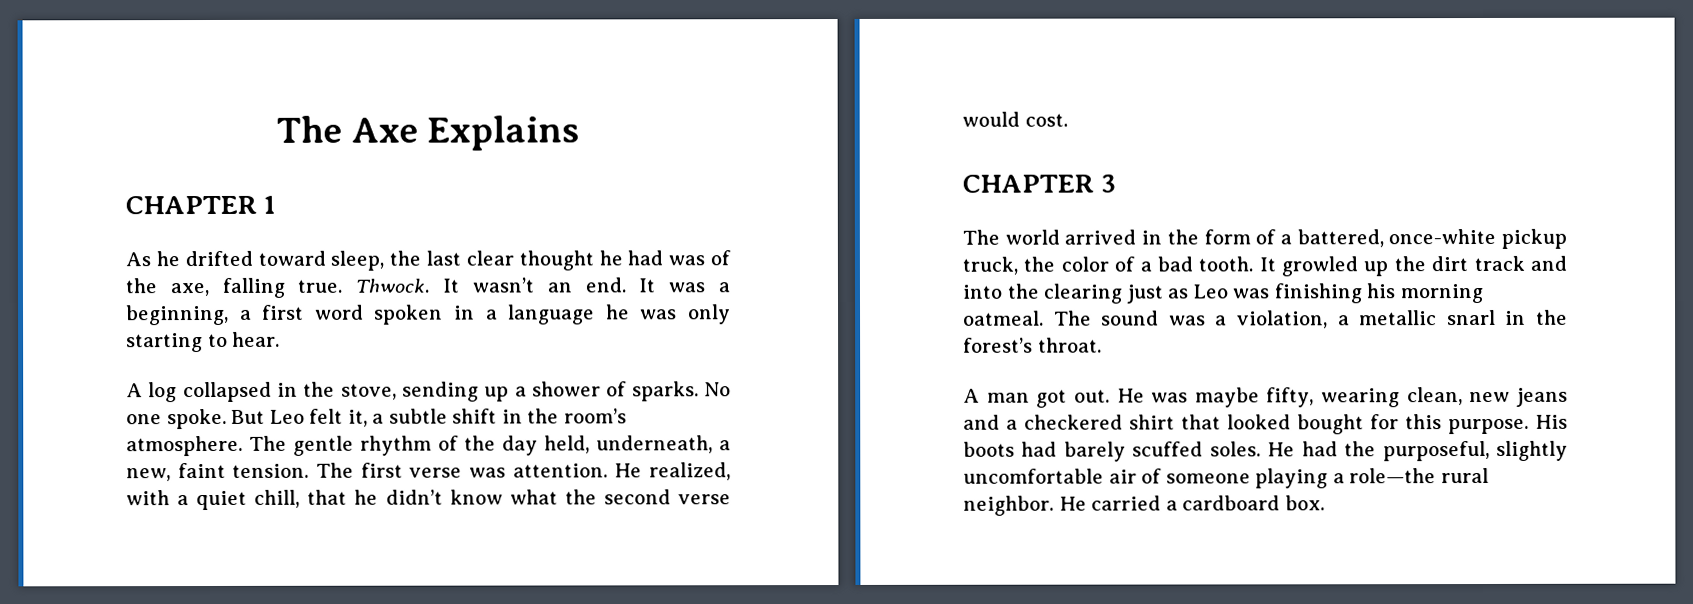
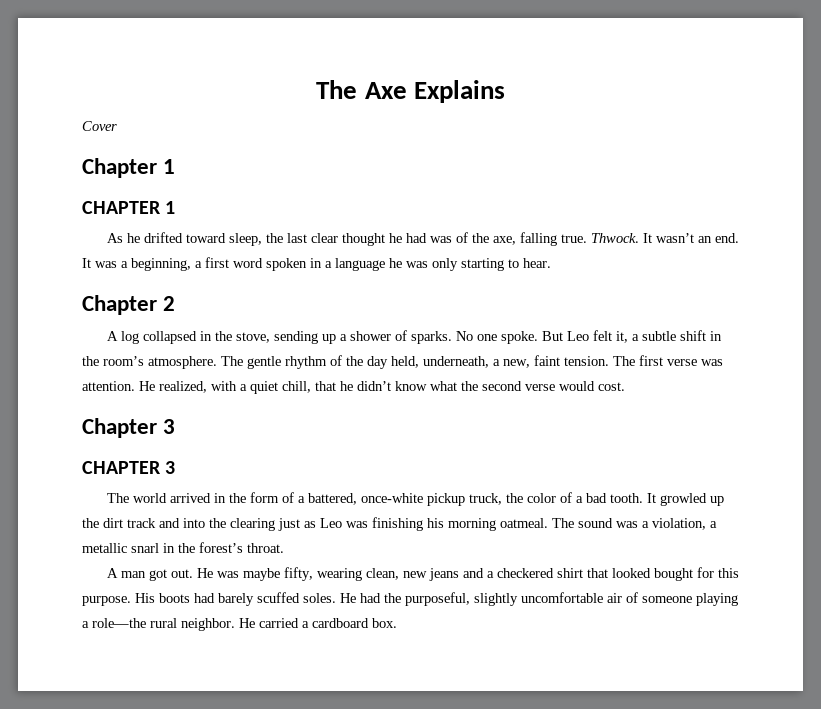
+ Cover
+ Chapter 1
+ Chapter 2
+ Chapter 3

